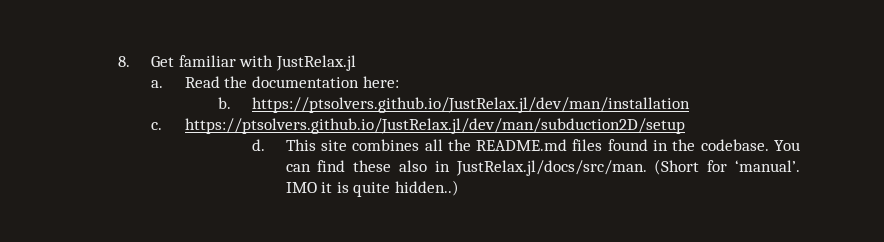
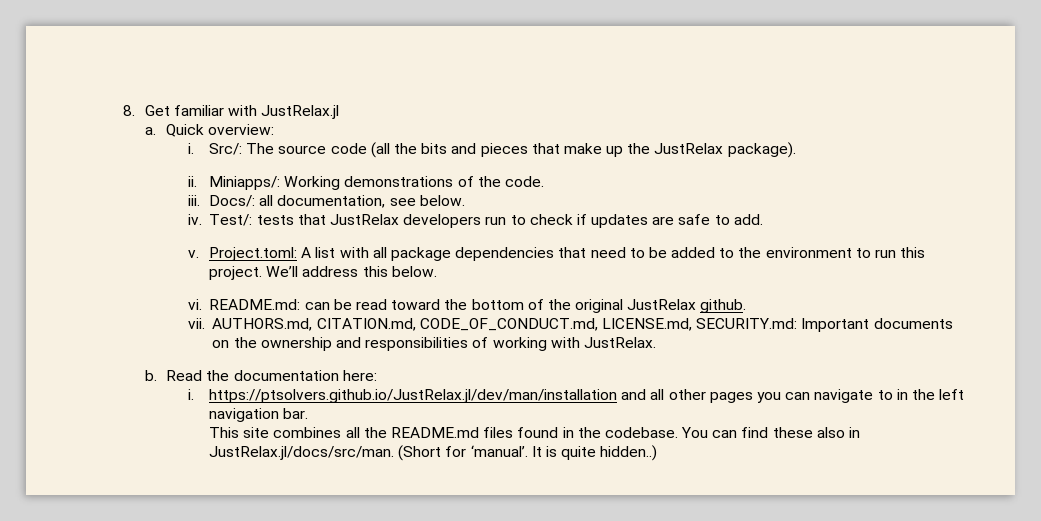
+ Quick overview:
+ i. Src/: The source code (all the bits and pieces that make up the JustRelax package).
+ ii. Miniapps/: Working demonstrations of the code.
+ iii. Docs/: all documentation, see below.
+ iv. Test/: tests that JustRelax developers run to check if updates are safe to add.
+ v. Project.toml: A list with all package dependencies that need to be added to the environment to run this project. We’ll address this below.
+ vi. README.md: can be read toward the bottom of the original JustRelax github.
+ vii. AUTHORS.md, CITATION.md, CODE_OF_CONDUCT.md, LICENSE.md, SECURITY.md: Important documents on the ownership and responsibilities of working with JustRelax.
+ b.
- b. https://ptsolvers.github.io/JustRelax.jl/dev/man/installation
- c. https://ptsolvers.github.io/JustRelax.jl/dev/man/subduction2D/setup
- d. This site combines all the README.md files found in the codebase.
+ i. https://ptsolvers.github.io/JustRelax.jl/dev/man/installation and all other pages you can navigate to in the left navigation bar.
+ This site combines all the README.md files found in the codebase.
- IMO it is quite hidden..)
+ It is quite hidden..)

